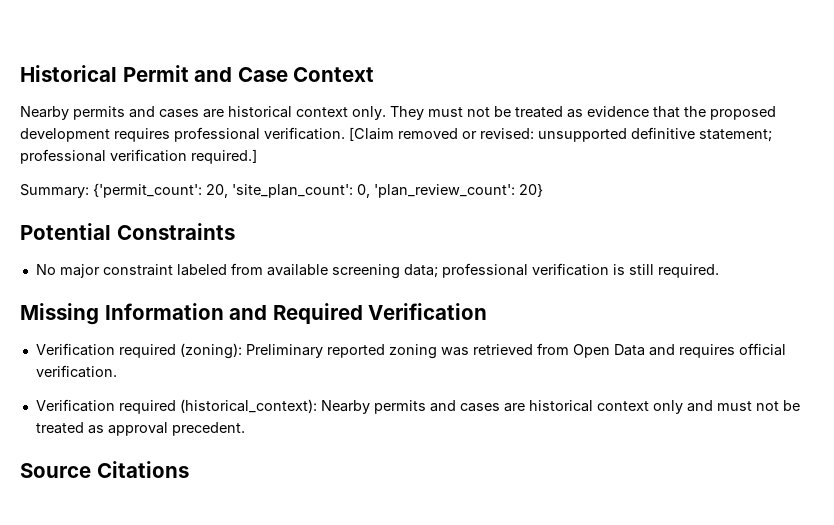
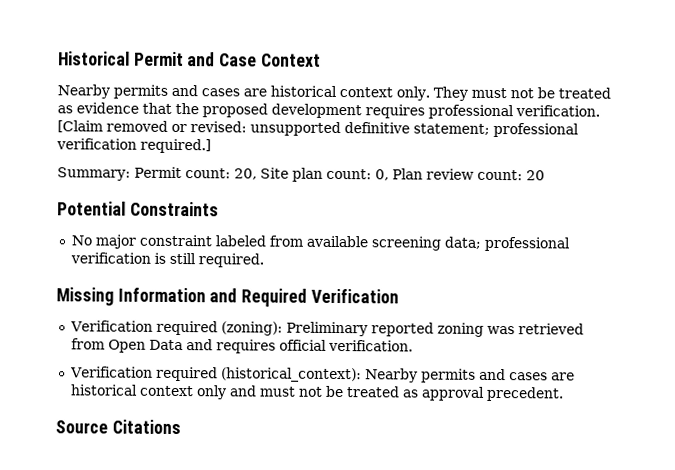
- Summary: {'permit_count': 20, 'site_plan_count': 0, 'plan_review_count': 20}
+ Summary: Permit count: 20, Site plan count: 0, Plan review count: 20

